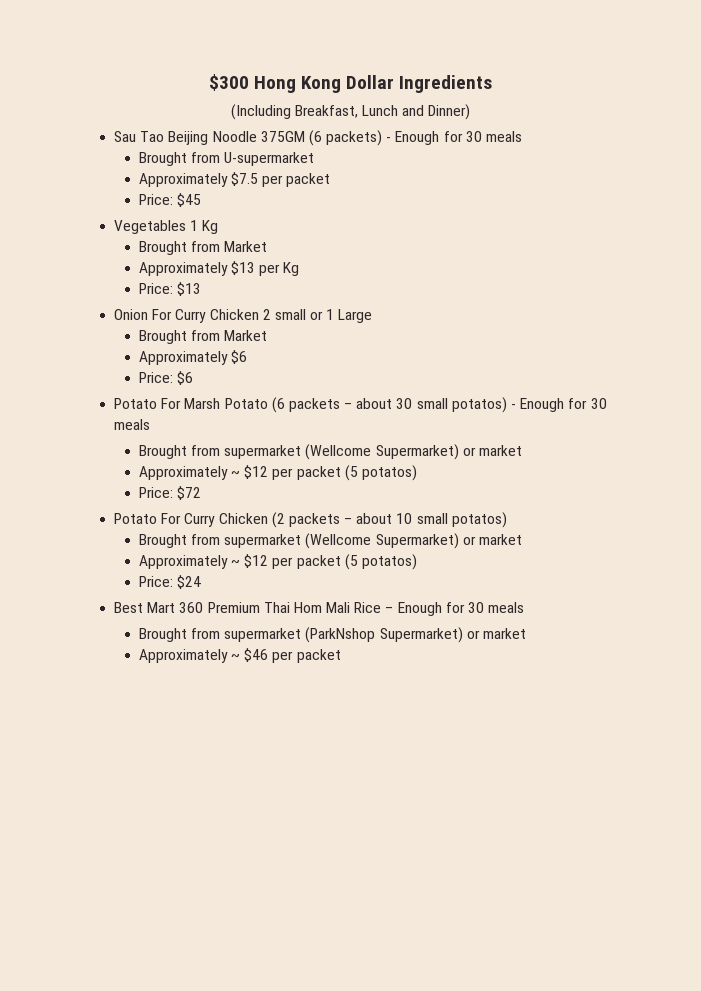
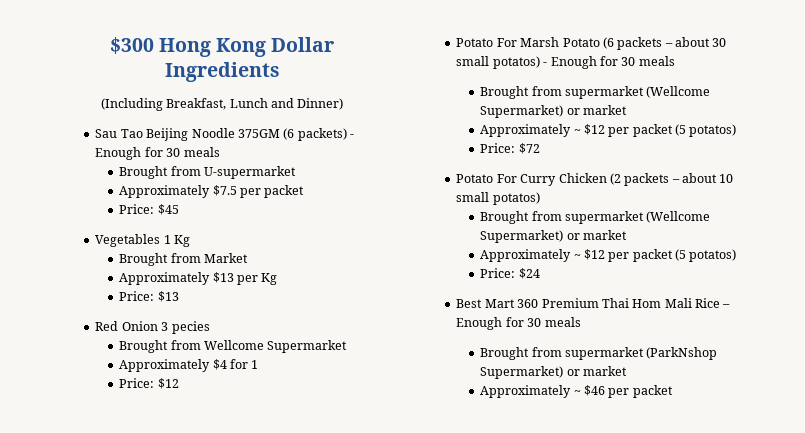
- Onion For Curry Chicken 2 small or 1 Large
- Brought from Market
- Approximately $6
- Price: $6
+ Red Onion 3 pecies
+ Brought from Wellcome Supermarket
+ Approximately $4 for 1
+ Price: $12

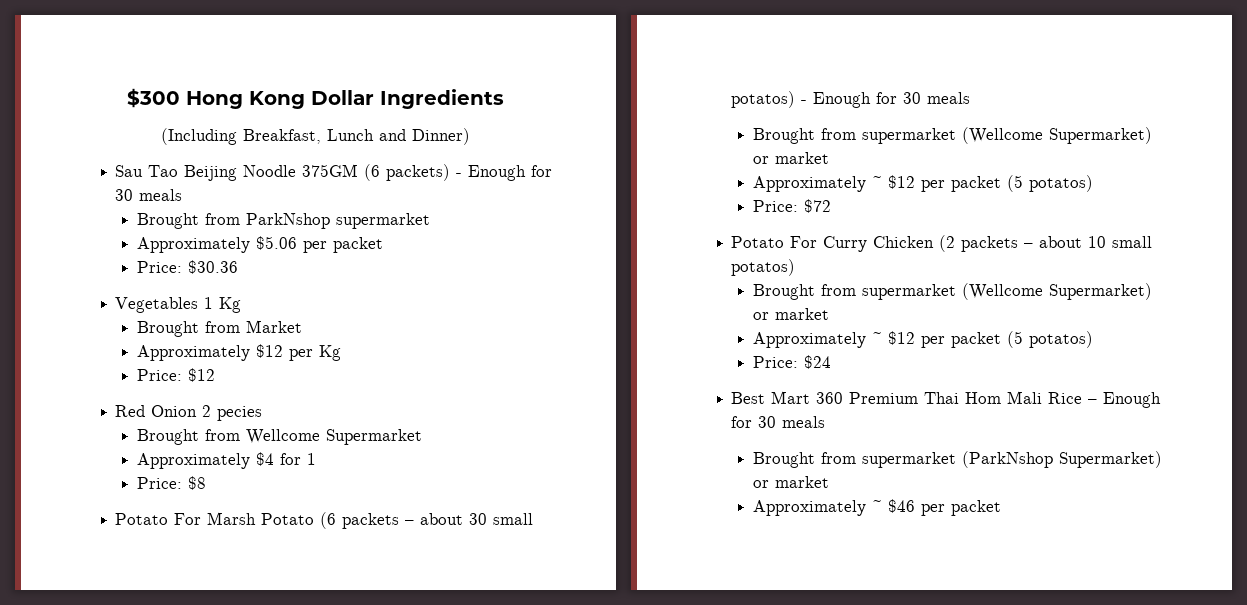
- Brought from U-supermarket
- Approximately $7.5 per packet
+ Brought from ParkNshop supermarket
+ Approximately $5.06 per packet
- Price: $45
+ Price: $30.36
- Approximately $13 per Kg
+ Approximately $12 per Kg
- Price: $13
+ Price: $12
- Red Onion 3 pecies
+ Red Onion 2 pecies
- Price: $12
+ Price: $8

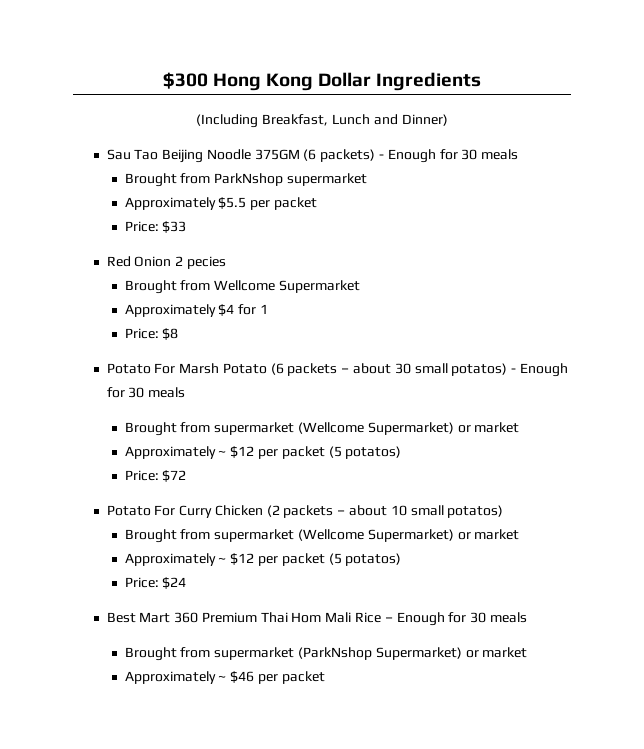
- Approximately $5.06 per packet
+ Approximately $5.5 per packet
- Price: $30.36
- Vegetables 1 Kg
- Brought from Market
- Approximately $12 per Kg
- Price: $12
+ Price: $33

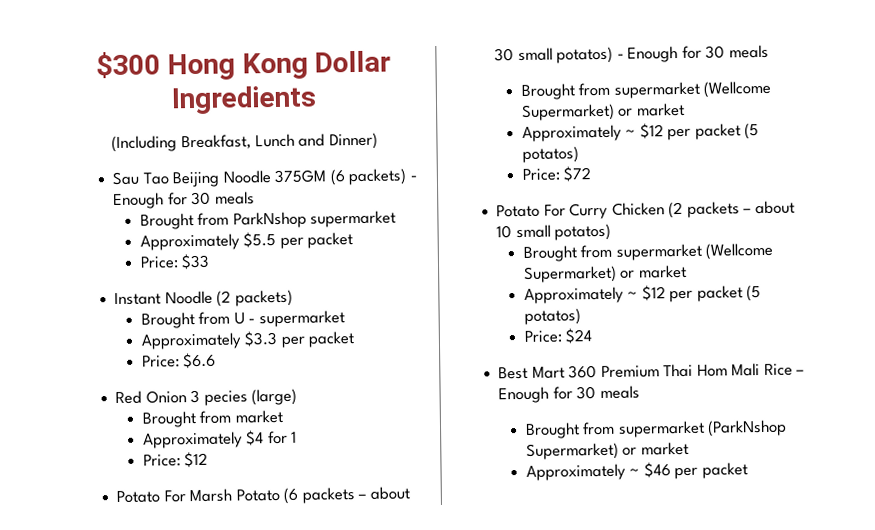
- Red Onion 2 pecies
- Brought from Wellcome Supermarket
+ Instant Noodle (2 packets)
+ Brought from U - supermarket
+ Approximately $3.3 per packet
+ Price: $6.6
+ Red Onion 3 pecies (large)
+ Brought from market
- Price: $8
+ Price: $12

